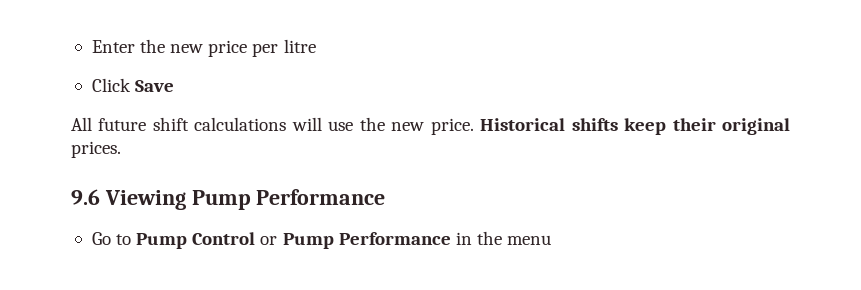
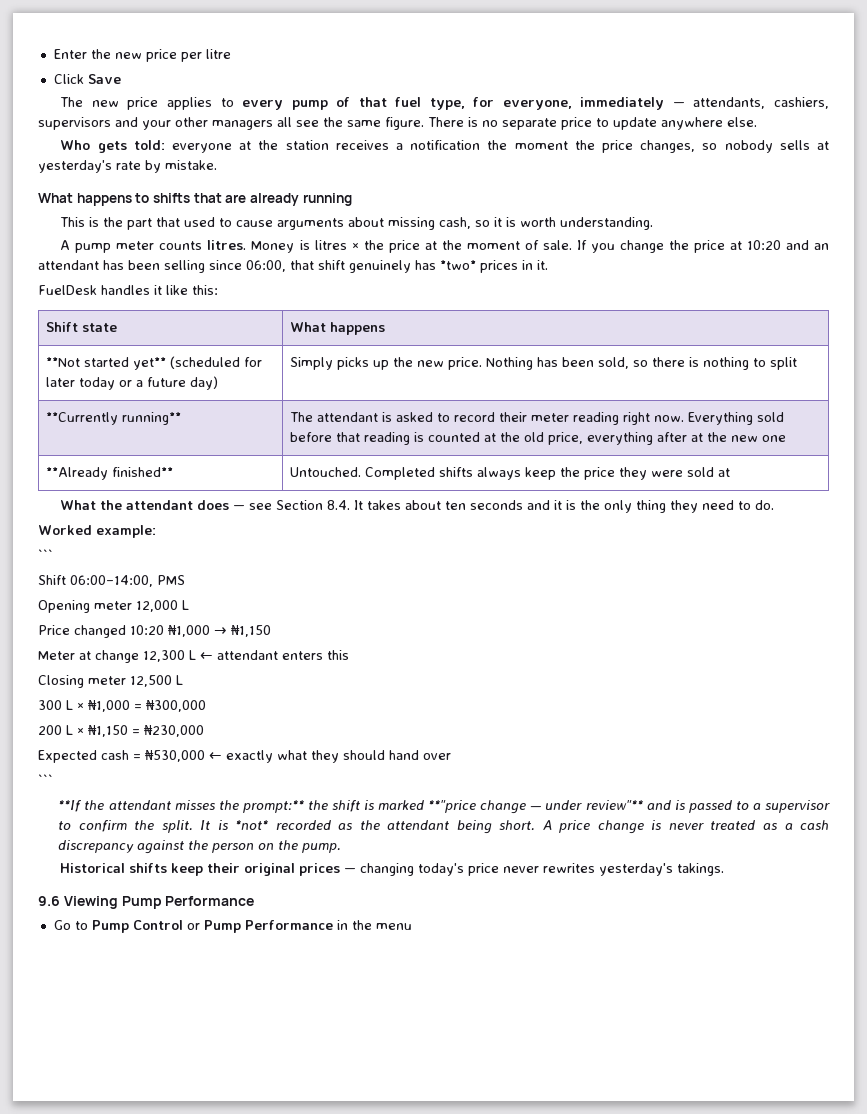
- All future shift calculations will use the new price. Historical shifts keep their original prices.
+ The new price applies to every pump of that fuel type, for everyone, immediately — attendants, cashiers, supervisors and your other managers all see the same figure. There is no separate price to update anywhere else.
+ Who gets told: everyone at the station receives a notification the moment the price changes, so nobody sells at yesterday's rate by mistake.
+ What happens to shifts that are already running
+ This is the part that used to cause arguments about missing cash, so it is worth understanding.
+ A pump meter counts litres. Money is litres × the price at the moment of sale. If you change the price at 10:20 and an attendant has been selling since 06:00, that shift genuinely has *two* prices in it.
+ FuelDesk handles it like this:
+ Shift state | What happens
+ **Not started yet** (scheduled for later today or a future day) | Simply picks up the new price. Nothing has been sold, so there is nothing to split
+ **Currently running** | The attendant is asked to record their meter reading right now. Everything sold before that reading is counted at the old price, everything after at the new one
+ **Already finished** | Untouched. Completed shifts always keep the price they were sold at
+ What the attendant does — see Section 8.4. It takes about ten seconds and it is the only thing they need to do.
+ Worked example:
+ ```
+ Shift 06:00–14:00, PMS
+ Opening meter 12,000 L
+ Price changed 10:20 ₦1,000 → ₦1,150
+ Meter at change 12,300 L ← attendant enters this
+ Closing meter 12,500 L
+ 300 L × ₦1,000 = ₦300,000
+ 200 L × ₦1,150 = ₦230,000
+ Expected cash = ₦530,000 ← exactly what they should hand over
+ ```
+ **If the attendant misses the prompt:** the shift is marked **"price change — under review"** and is passed to a supervisor to confirm the split. It is *not* recorded as the attendant being short. A price change is never treated as a cash discrepancy against the person on the pump.
+ Historical shifts keep their original prices — changing today's price never rewrites yesterday's takings.

